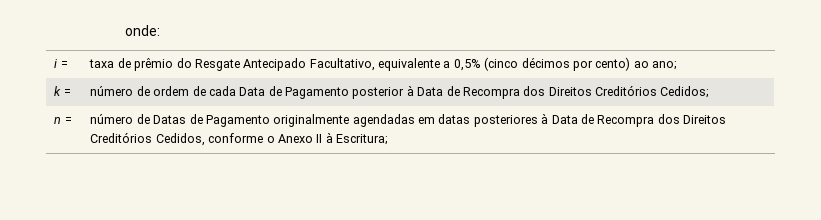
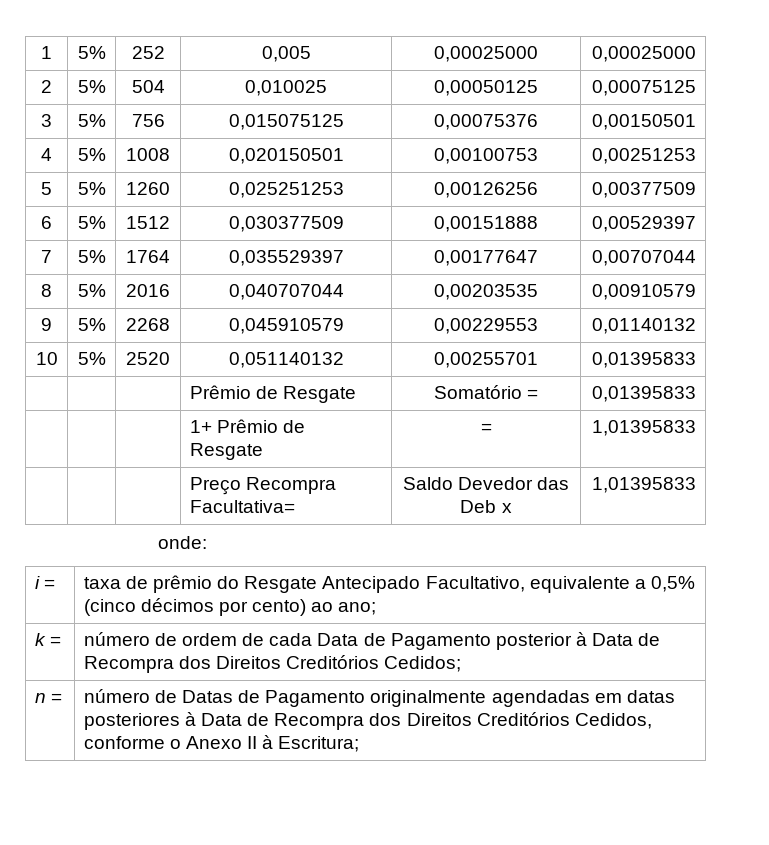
+ 1 | 5% | 252 | 0,005 | 0,00025000 | 0,00025000
+ 2 | 5% | 504 | 0,010025 | 0,00050125 | 0,00075125
+ 3 | 5% | 756 | 0,015075125 | 0,00075376 | 0,00150501
+ 4 | 5% | 1008 | 0,020150501 | 0,00100753 | 0,00251253
+ 5 | 5% | 1260 | 0,025251253 | 0,00126256 | 0,00377509
+ 6 | 5% | 1512 | 0,030377509 | 0,00151888 | 0,00529397
+ 7 | 5% | 1764 | 0,035529397 | 0,00177647 | 0,00707044
+ 8 | 5% | 2016 | 0,040707044 | 0,00203535 | 0,00910579
+ 9 | 5% | 2268 | 0,045910579 | 0,00229553 | 0,01140132
+ 10 | 5% | 2520 | 0,051140132 | 0,00255701 | 0,01395833
+ | | | Prêmio de Resgate | Somatório = | 0,01395833
+ | | | 1+ Prêmio de Resgate | = | 1,01395833
+ | | | Preço Recompra Facultativa= | Saldo Devedor das Deb x | 1,01395833

